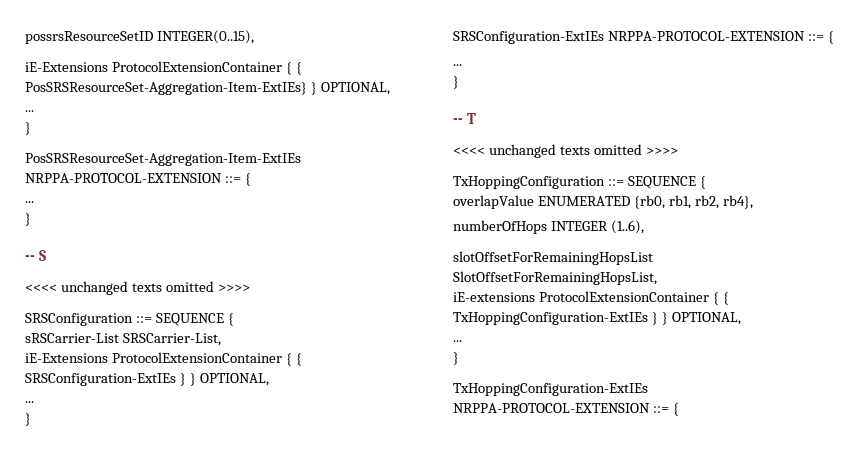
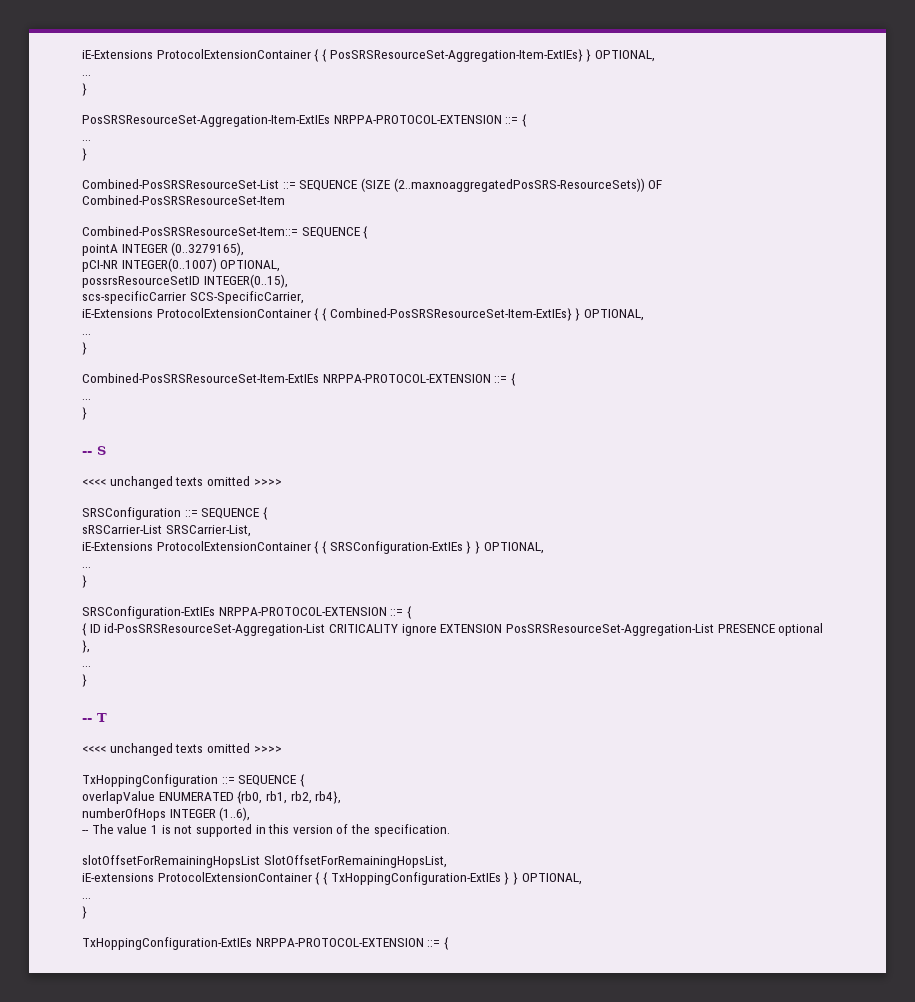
- possrsResourceSetID INTEGER(0..15),
+ Combined-PosSRSResourceSet-List ::= SEQUENCE (SIZE (2..maxnoaggregatedPosSRS-ResourceSets)) OF Combined-PosSRSResourceSet-Item
+ Combined-PosSRSResourceSet-Item::= SEQUENCE {
+ pointA INTEGER (0..3279165),
+ pCI-NR INTEGER(0..1007) OPTIONAL,
+ possrsResourceSetID INTEGER(0..15),
+ scs-specificCarrier SCS-SpecificCarrier,
+ iE-Extensions ProtocolExtensionContainer { { Combined-PosSRSResourceSet-Item-ExtIEs} } OPTIONAL,
+ ...
+ }
+ Combined-PosSRSResourceSet-Item-ExtIEs NRPPA-PROTOCOL-EXTENSION ::= {
+ ...
+ }
+ { ID id-PosSRSResourceSet-Aggregation-List CRITICALITY ignore EXTENSION PosSRSResourceSet-Aggregation-List PRESENCE optional },
+ -- The value 1 is not supported in this version of the specification.

